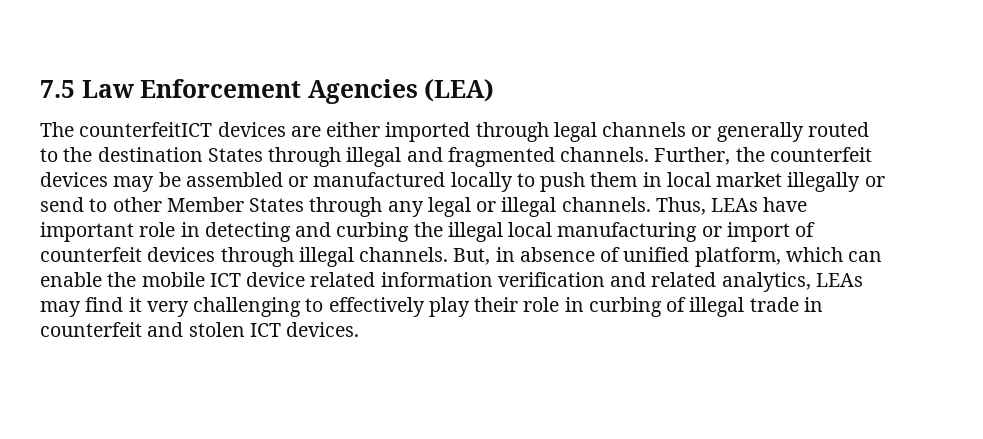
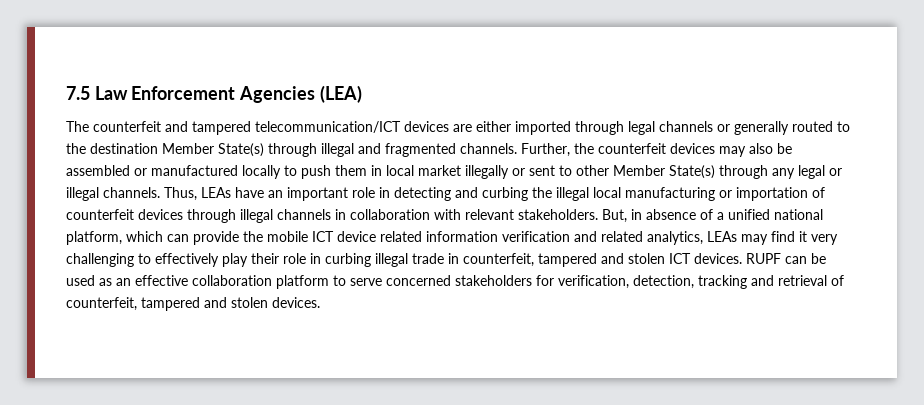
- The counterfeitICT devices are either imported through legal channels or generally routed to the destination States through illegal and fragmented channels.
+ The counterfeit and tampered telecommunication/ICT devices are either imported through legal channels or generally routed to the destination Member State(s) through illegal and fragmented channels.
- Further, the counterfeit devices may be assembled or manufactured locally to push them in local market illegally or send to other Member States through any legal or illegal channels.
+ Further, the counterfeit devices may also be assembled or manufactured locally to push them in local market illegally or sent to other Member State(s) through any legal or illegal channels.
- Thus, LEAs have important role in detecting and curbing the illegal local manufacturing or import of counterfeit devices through illegal channels.
+ Thus, LEAs have an important role in detecting and curbing the illegal local manufacturing or importation of counterfeit devices through illegal channels in collaboration with relevant stakeholders.
- But, in absence of unified platform, which can enable the mobile ICT device related information verification and related analytics, LEAs may find it very challenging to effectively play their role in curbing of illegal trade in counterfeit and stolen ICT devices.
+ But, in absence of a unified national platform, which can provide the mobile ICT device related information verification and related analytics, LEAs may find it very challenging to effectively play their role in curbing illegal trade in counterfeit, tampered and stolen ICT devices.
+ RUPF can be used as an effective collaboration platform to serve concerned stakeholders for verification, detection, tracking and retrieval of counterfeit, tampered and stolen devices.

